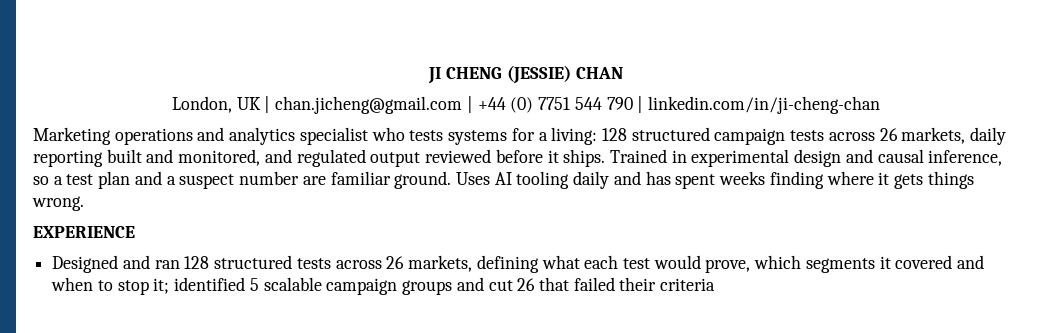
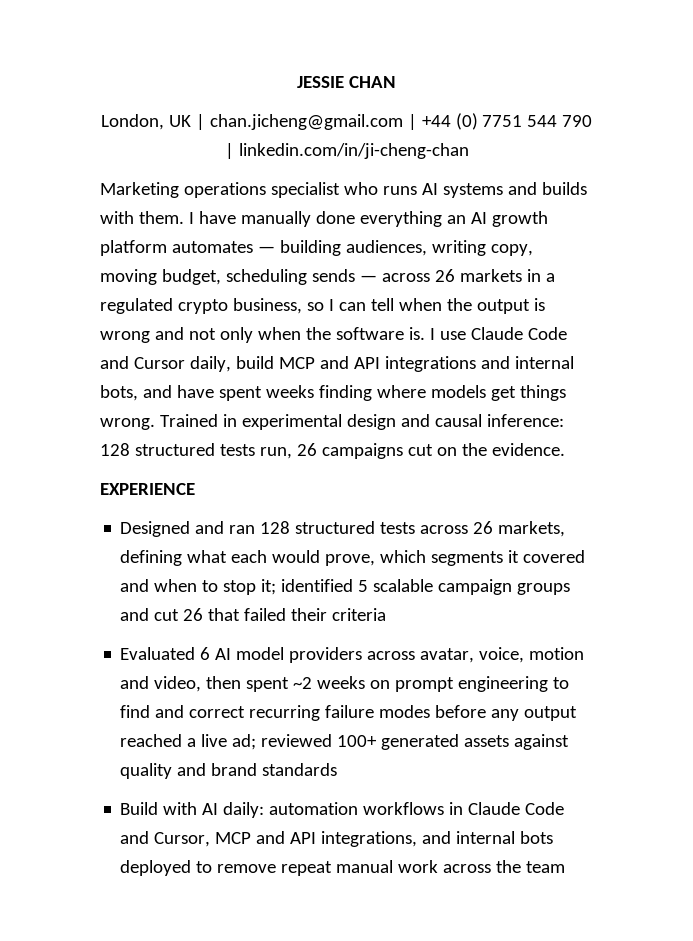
- JI CHENG (JESSIE) CHAN
+ JESSIE CHAN
- Marketing operations and analytics specialist who tests systems for a living: 128 structured campaign tests across 26 markets, daily reporting built and monitored, and regulated output reviewed before it ships.
+ Marketing operations specialist who runs AI systems and builds with them. I have manually done everything an AI growth platform automates — building audiences, writing copy, moving budget, scheduling sends — across 26 markets in a regulated crypto business, so I can tell when the output is wrong and not only when the software is. I use Claude Code and Cursor daily, build MCP and API integrations and internal bots, and have spent weeks finding where models get things wrong.
- Trained in experimental design and causal inference, so a test plan and a suspect number are familiar ground. Uses AI tooling daily and has spent weeks finding where it gets things wrong.
+ Trained in experimental design and causal inference: 128 structured tests run, 26 campaigns cut on the evidence.
- Designed and ran 128 structured tests across 26 markets, defining what each test would prove, which segments it covered and when to stop it; identified 5 scalable campaign groups and cut 26 that failed their criteria
+ Designed and ran 128 structured tests across 26 markets, defining what each would prove, which segments it covered and when to stop it; identified 5 scalable campaign groups and cut 26 that failed their criteria
+ Evaluated 6 AI model providers across avatar, voice, motion and video, then spent ~2 weeks on prompt engineering to find and correct recurring failure modes before any output reached a live ad; reviewed 100+ generated assets against quality and brand standards
+ Build with AI daily: automation workflows in Claude Code and Cursor, MCP and API integrations, and internal bots deployed to remove repeat manual work across the team

